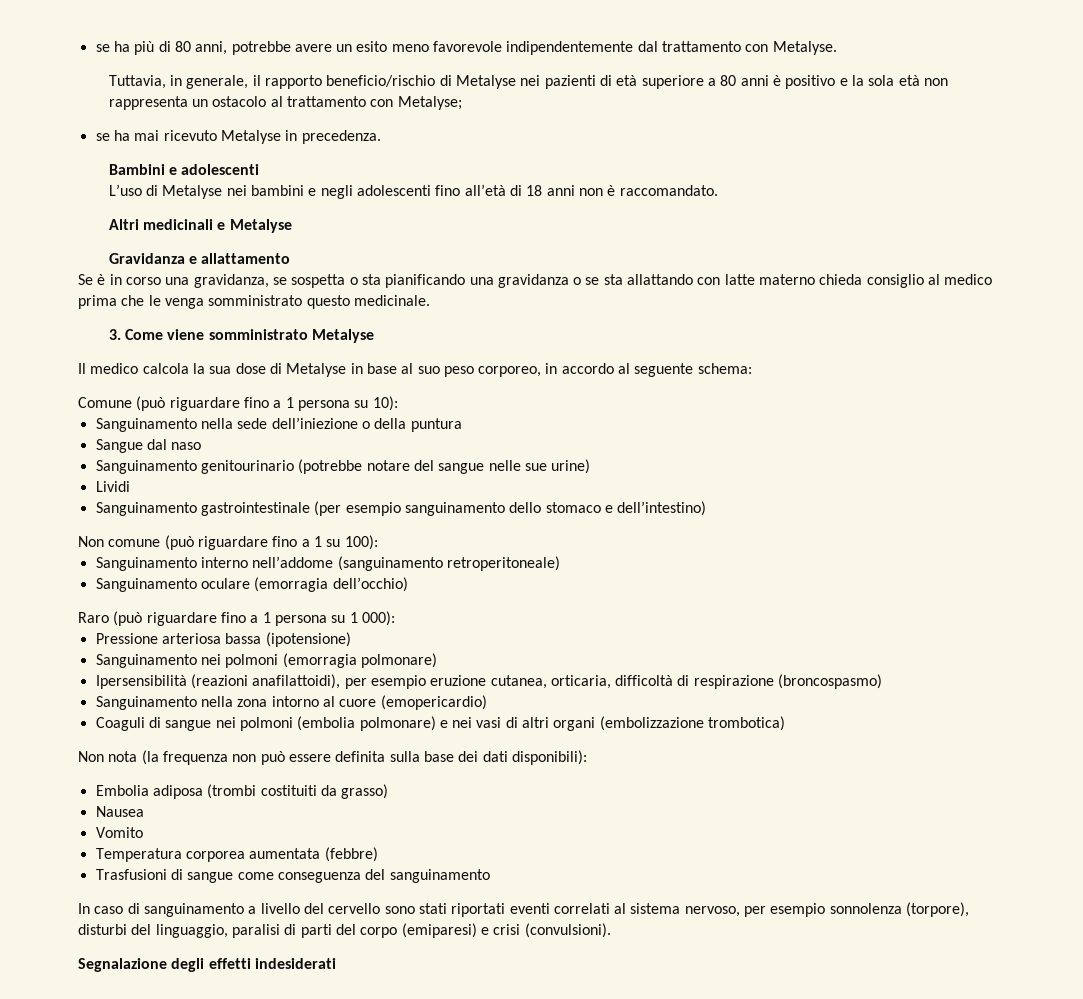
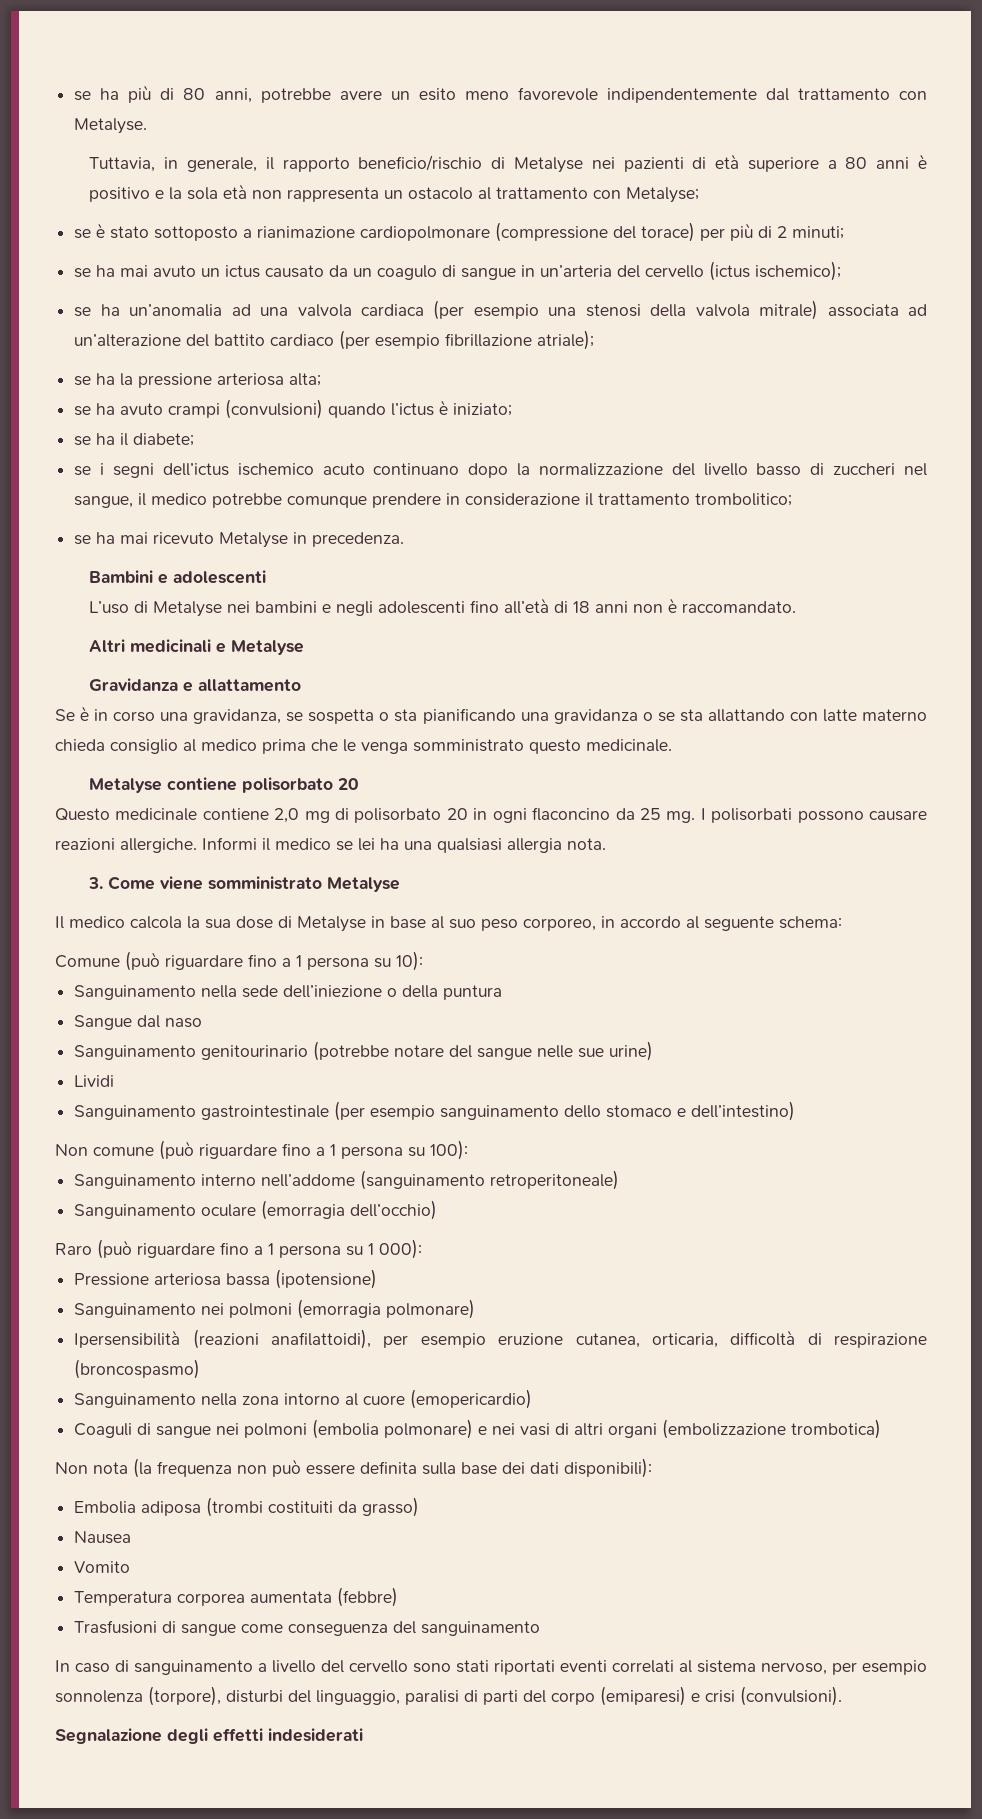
+ se è stato sottoposto a rianimazione cardiopolmonare (compressione del torace) per più di 2 minuti;
+ se ha mai avuto un ictus causato da un coagulo di sangue in un’arteria del cervello (ictus ischemico);
+ se ha un’anomalia ad una valvola cardiaca (per esempio una stenosi della valvola mitrale) associata ad un’alterazione del battito cardiaco (per esempio fibrillazione atriale);
+ se ha la pressione arteriosa alta;
+ se ha avuto crampi (convulsioni) quando l’ictus è iniziato;
+ se ha il diabete;
+ se i segni dell’ictus ischemico acuto continuano dopo la normalizzazione del livello basso di zuccheri nel sangue, il medico potrebbe comunque prendere in considerazione il trattamento trombolitico;
+ Metalyse contiene polisorbato 20
+ Questo medicinale contiene 2,0 mg di polisorbato 20 in ogni flaconcino da 25 mg. I polisorbati possono causare reazioni allergiche. Informi il medico se lei ha una qualsiasi allergia nota.
- Non comune (può riguardare fino a 1 su 100):
+ Non comune (può riguardare fino a 1 persona su 100):

